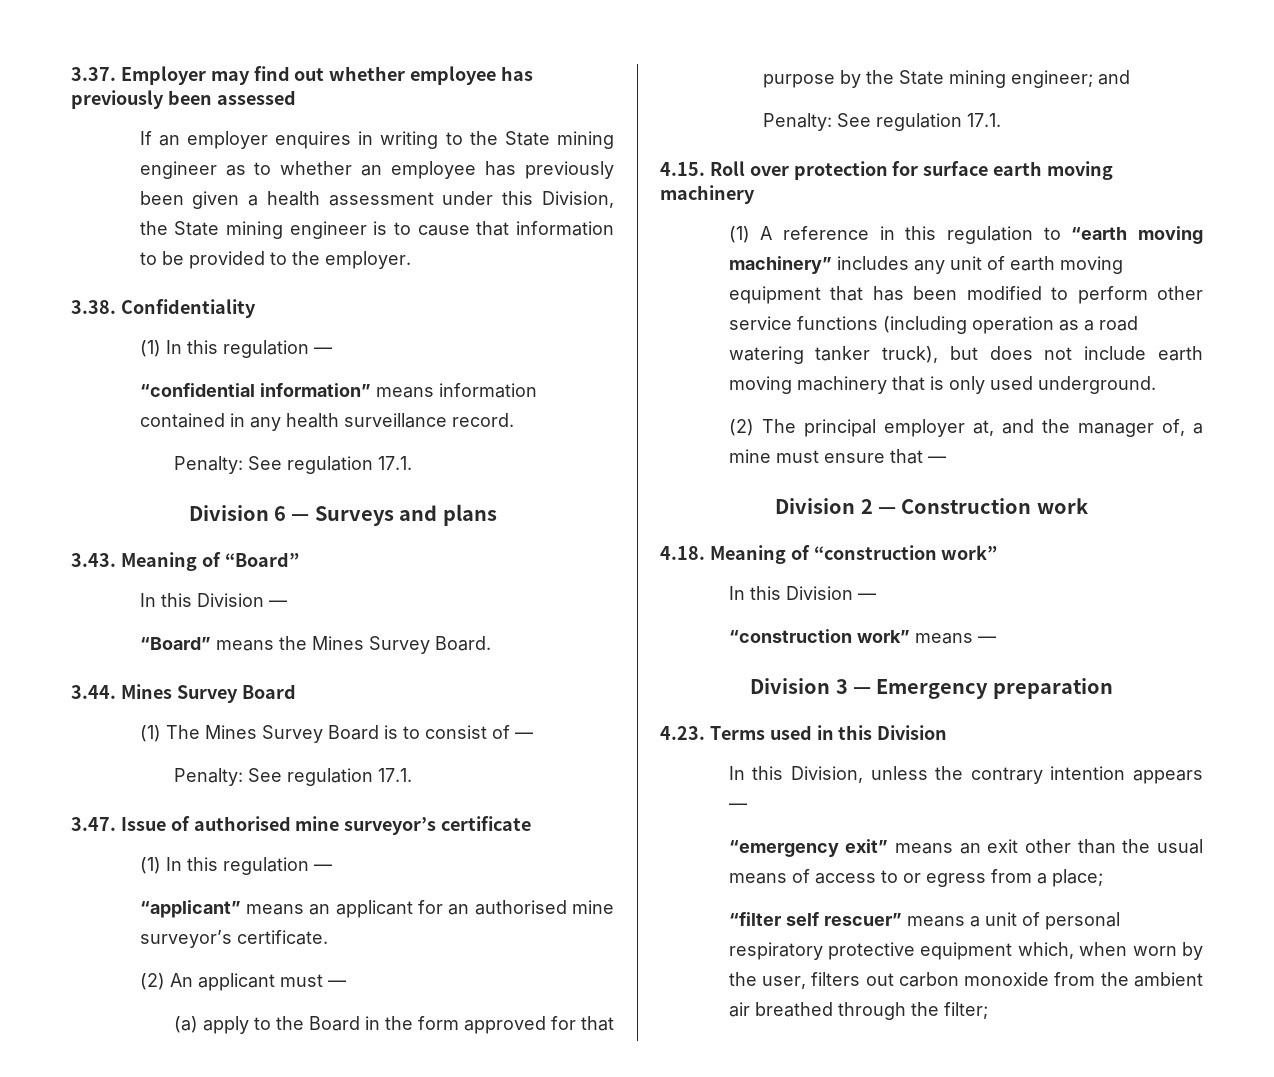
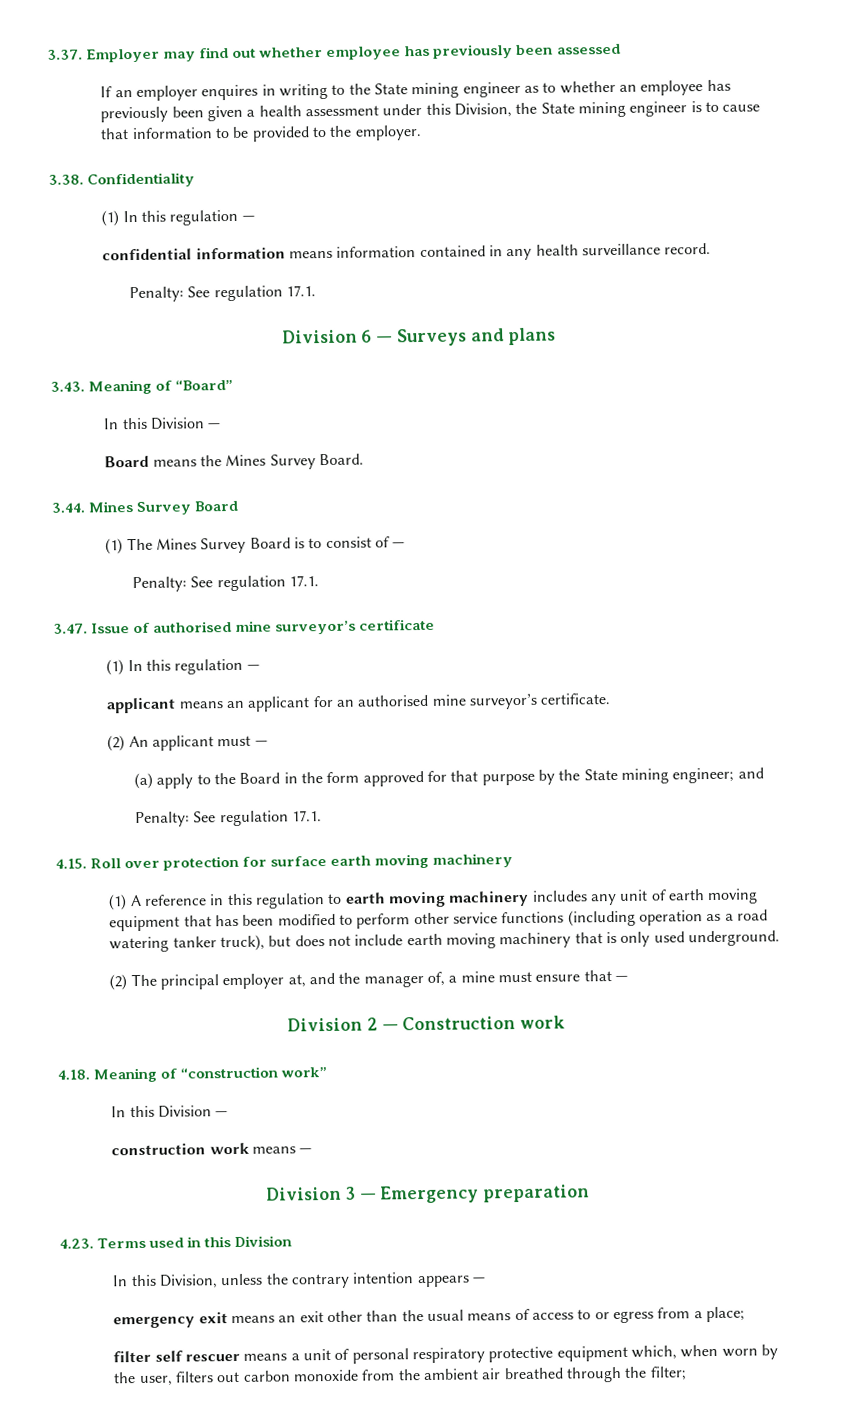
- “confidential information” means information contained in any health surveillance record.
+ confidential information means information contained in any health surveillance record.
- “Board” means the Mines Survey Board.
+ Board means the Mines Survey Board.
- “applicant” means an applicant for an authorised mine surveyor’s certificate.
+ applicant means an applicant for an authorised mine surveyor’s certificate.
- (1) A reference in this regulation to “earth moving machinery” includes any unit of earth moving equipment that has been modified to perform other service functions (including operation as a road watering tanker truck), but does not include earth moving machinery that is only used underground.
+ (1) A reference in this regulation to earth moving machinery includes any unit of earth moving equipment that has been modified to perform other service functions (including operation as a road watering tanker truck), but does not include earth moving machinery that is only used underground.
- “construction work” means —
+ construction work means —
- “emergency exit” means an exit other than the usual means of access to or egress from a place;
+ emergency exit means an exit other than the usual means of access to or egress from a place;
- “filter self rescuer” means a unit of personal respiratory protective equipment which, when worn by the user, filters out carbon monoxide from the ambient air breathed through the filter;
+ filter self rescuer means a unit of personal respiratory protective equipment which, when worn by the user, filters out carbon monoxide from the ambient air breathed through the filter;

